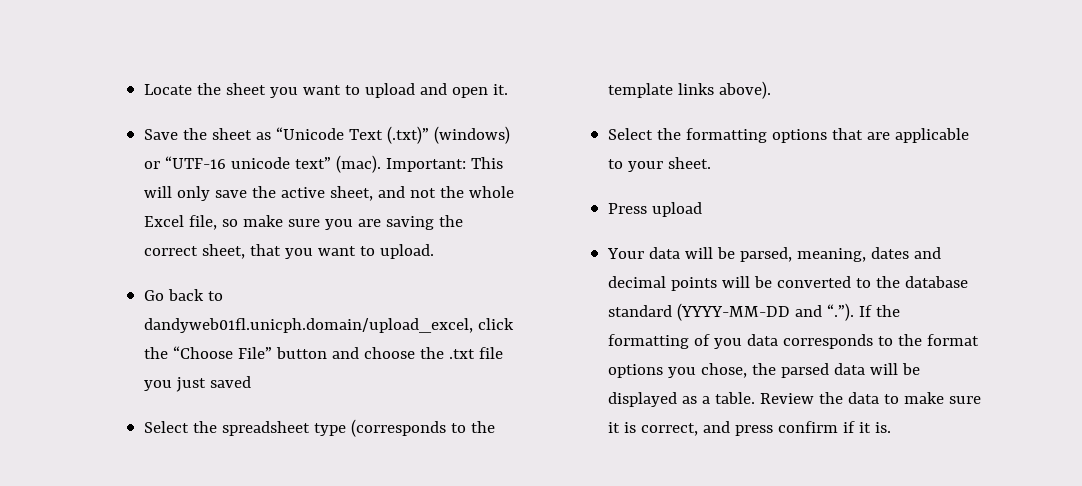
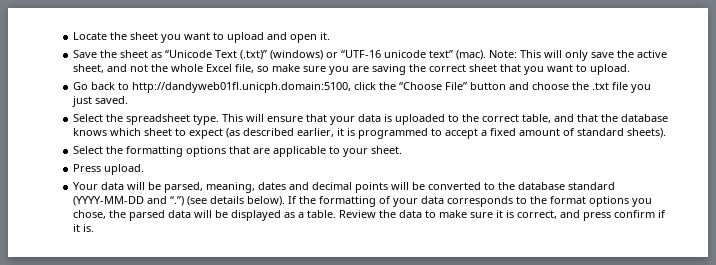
- Important: This will only save the active sheet, and not the whole Excel file, so make sure you are saving the correct sheet, that you want to upload.
+ Note: This will only save the active sheet, and not the whole Excel file, so make sure you are saving the correct sheet that you want to upload.
- Go back to dandyweb01fl.unicph.domain/upload_excel, click the “Choose File” button and choose the .txt file you just saved
+ Go back to http://dandyweb01fl.unicph.domain:5100, click the “Choose File” button and choose the .txt file you just saved.
- Select the spreadsheet type (corresponds to the template links above).
+ Select the spreadsheet type. This will ensure that your data is uploaded to the correct table, and that the database knows which sheet to expect (as described earlier, it is programmed to accept a fixed amount of standard sheets).
- Press upload
+ Press upload.
- Your data will be parsed, meaning, dates and decimal points will be converted to the database standard (YYYY-MM-DD and “.”). If the formatting of you data corresponds to the format options you chose, the parsed data will be displayed as a table.
+ Your data will be parsed, meaning, dates and decimal points will be converted to the database standard (YYYY-MM-DD and “.”) (see details below). If the formatting of your data corresponds to the format options you chose, the parsed data will be displayed as a table.

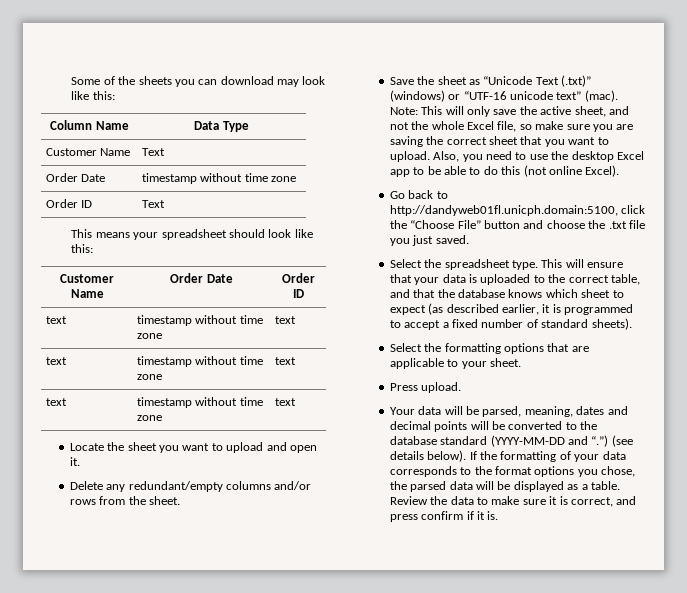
+ Some of the sheets you can download may look like this:
+ Column Name | Data Type
+ Customer Name | Text
+ Order Date | timestamp without time zone
+ Order ID | Text
+ This means your spreadsheet should look like this:
+ Customer Name | Order Date | Order ID
+ text | timestamp without time zone | text
+ text | timestamp without time zone | text
+ text | timestamp without time zone | text
+ Delete any redundant/empty columns and/or rows from the sheet.
+ Also, you need to use the desktop Excel app to be able to do this (not online Excel).
- This will ensure that your data is uploaded to the correct table, and that the database knows which sheet to expect (as described earlier, it is programmed to accept a fixed amount of standard sheets).
+ This will ensure that your data is uploaded to the correct table, and that the database knows which sheet to expect (as described earlier, it is programmed to accept a fixed number of standard sheets).

